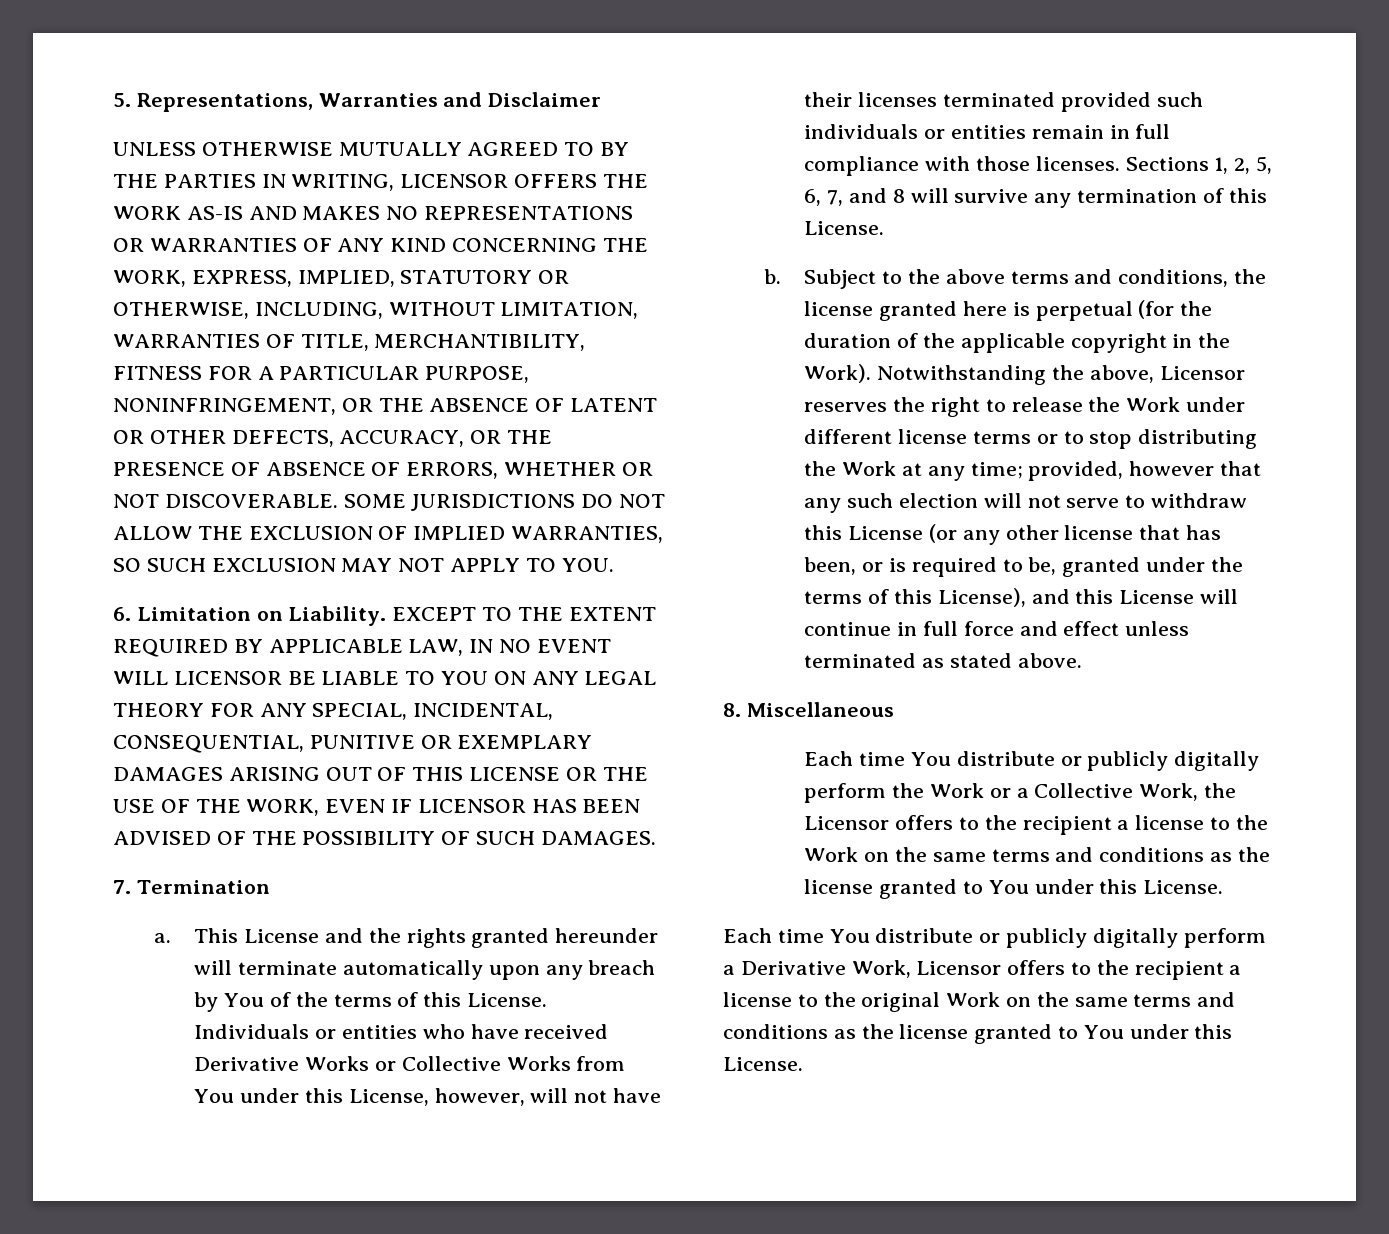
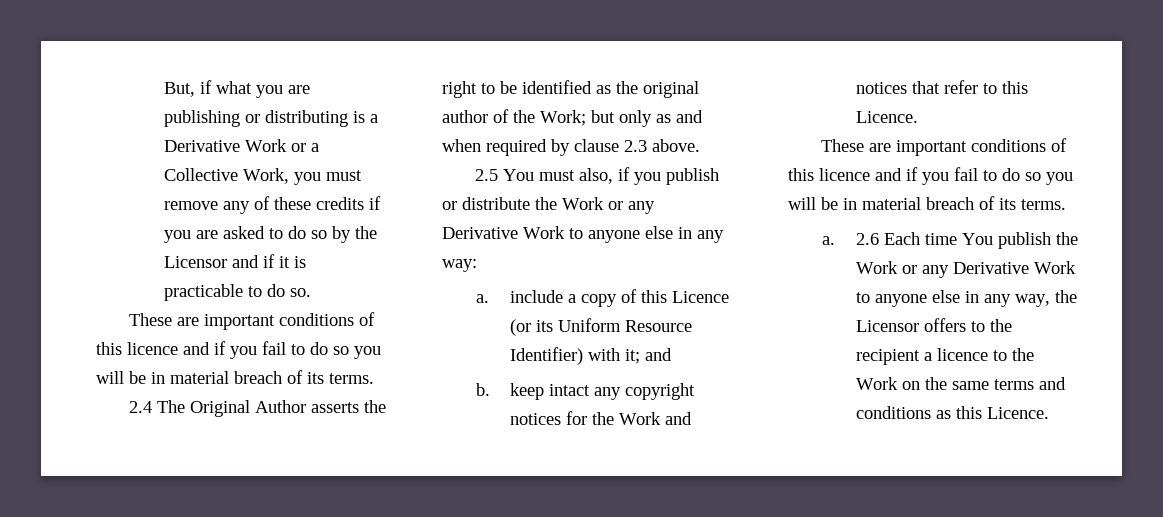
- 5. Representations, Warranties and Disclaimer
- UNLESS OTHERWISE MUTUALLY AGREED TO BY THE PARTIES IN WRITING, LICENSOR OFFERS THE WORK AS-IS AND MAKES NO REPRESENTATIONS OR WARRANTIES OF ANY KIND CONCERNING THE WORK, EXPRESS, IMPLIED, STATUTORY OR OTHERWISE, INCLUDING, WITHOUT LIMITATION, WARRANTIES OF TITLE, MERCHANTIBILITY, FITNESS FOR A PARTICULAR PURPOSE, NONINFRINGEMENT, OR THE ABSENCE OF LATENT OR OTHER DEFECTS, ACCURACY, OR THE PRESENCE OF ABSENCE OF ERRORS, WHETHER OR NOT DISCOVERABLE. SOME JURISDICTIONS DO NOT ALLOW THE EXCLUSION OF IMPLIED WARRANTIES, SO SUCH EXCLUSION MAY NOT APPLY TO YOU.
- 6. Limitation on Liability. EXCEPT TO THE EXTENT REQUIRED BY APPLICABLE LAW, IN NO EVENT WILL LICENSOR BE LIABLE TO YOU ON ANY LEGAL THEORY FOR ANY SPECIAL, INCIDENTAL, CONSEQUENTIAL, PUNITIVE OR EXEMPLARY DAMAGES ARISING OUT OF THIS LICENSE OR THE USE OF THE WORK, EVEN IF LICENSOR HAS BEEN ADVISED OF THE POSSIBILITY OF SUCH DAMAGES.
- 7. Termination
- a. This License and the rights granted hereunder will terminate automatically upon any breach by You of the terms of this License. Individuals or entities who have received Derivative Works or Collective Works from You under this License, however, will not have their licenses terminated provided such individuals or entities remain in full compliance with those licenses. Sections 1, 2, 5, 6, 7, and 8 will survive any termination of this License.
- b. Subject to the above terms and conditions, the license granted here is perpetual (for the duration of the applicable copyright in the Work). Notwithstanding the above, Licensor reserves the right to release the Work under different license terms or to stop distributing the Work at any time; provided, however that any such election will not serve to withdraw this License (or any other license that has been, or is required to be, granted under the terms of this License), and this License will continue in full force and effect unless terminated as stated above.
- 8. Miscellaneous
- Each time You distribute or publicly digitally perform the Work or a Collective Work, the Licensor offers to the recipient a license to the Work on the same terms and conditions as the license granted to You under this License.
- Each time You distribute or publicly digitally perform a Derivative Work, Licensor offers to the recipient a license to the original Work on the same terms and conditions as the license granted to You under this License.
+ But, if what you are publishing or distributing is a Derivative Work or a Collective Work, you must remove any of these credits if you are asked to do so by the Licensor and if it is practicable to do so.
+ These are important conditions of this licence and if you fail to do so you will be in material breach of its terms.
+ 2.4 The Original Author asserts the right to be identified as the original author of the Work; but only as and when required by clause 2.3 above.
+ 2.5 You must also, if you publish or distribute the Work or any Derivative Work to anyone else in any way:
+ a. include a copy of this Licence (or its Uniform Resource Identifier) with it; and
+ b. keep intact any copyright notices for the Work and notices that refer to this Licence.
+ These are important conditions of this licence and if you fail to do so you will be in material breach of its terms.
+ a. 2.6 Each time You publish the Work or any Derivative Work to anyone else in any way, the Licensor offers to the recipient a licence to the Work on the same terms and conditions as this Licence.

